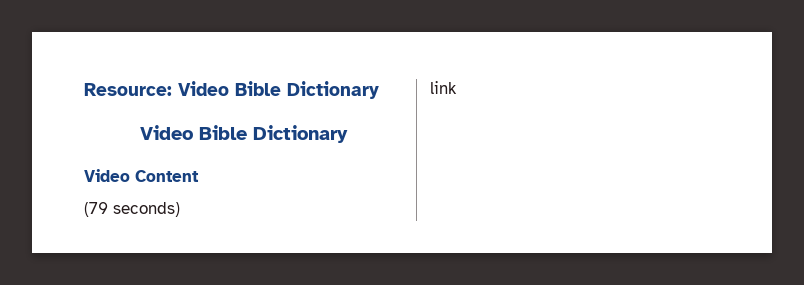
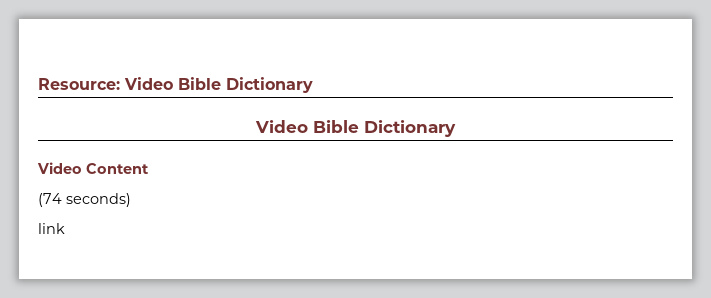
- (79 seconds)
+ (74 seconds)

